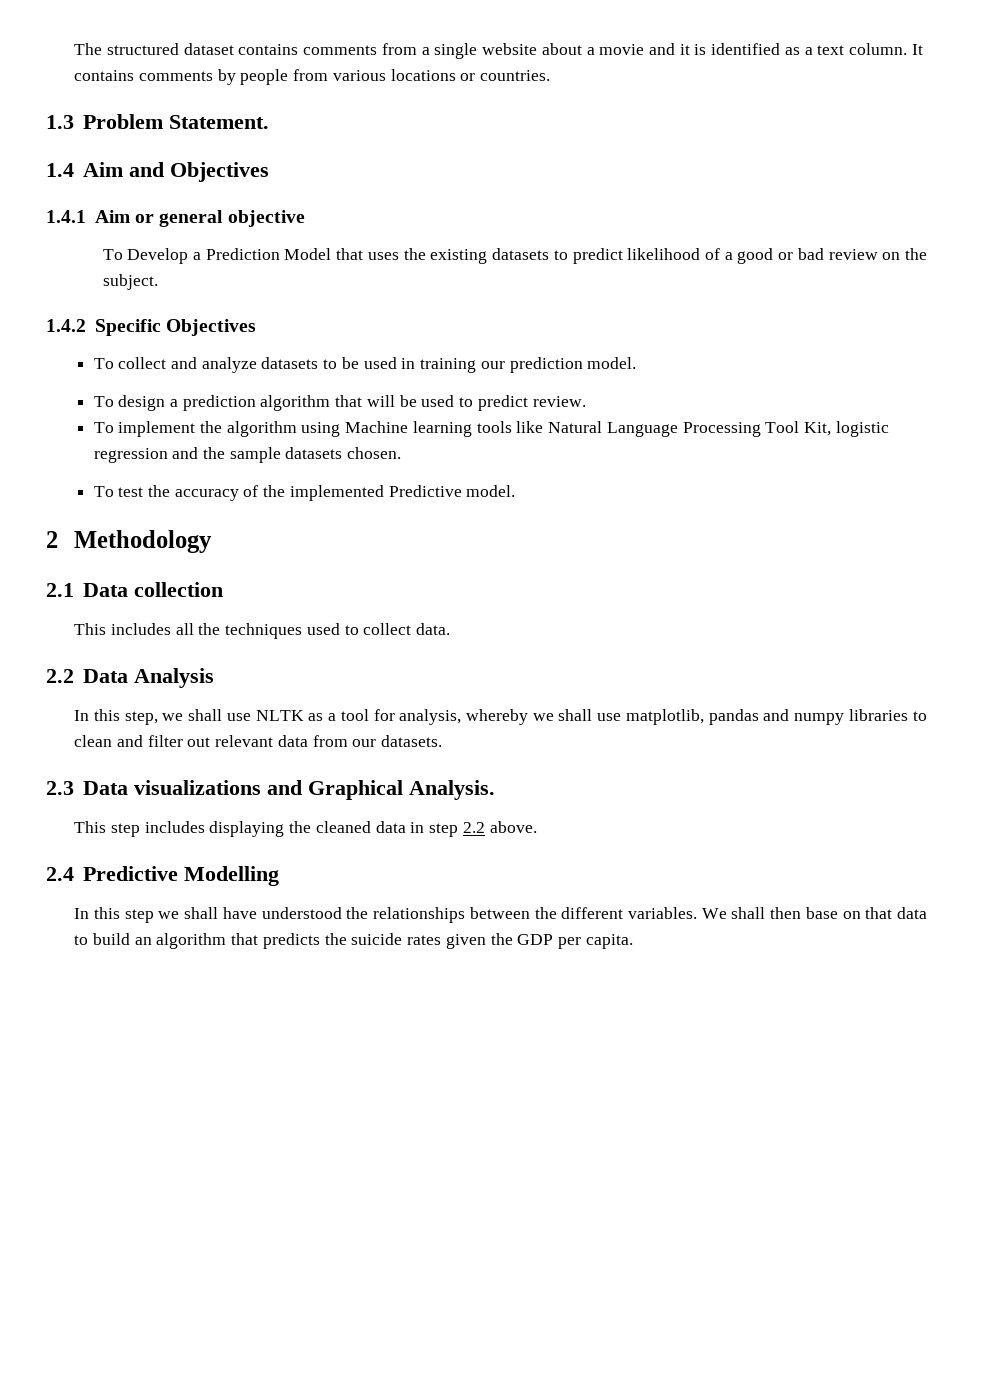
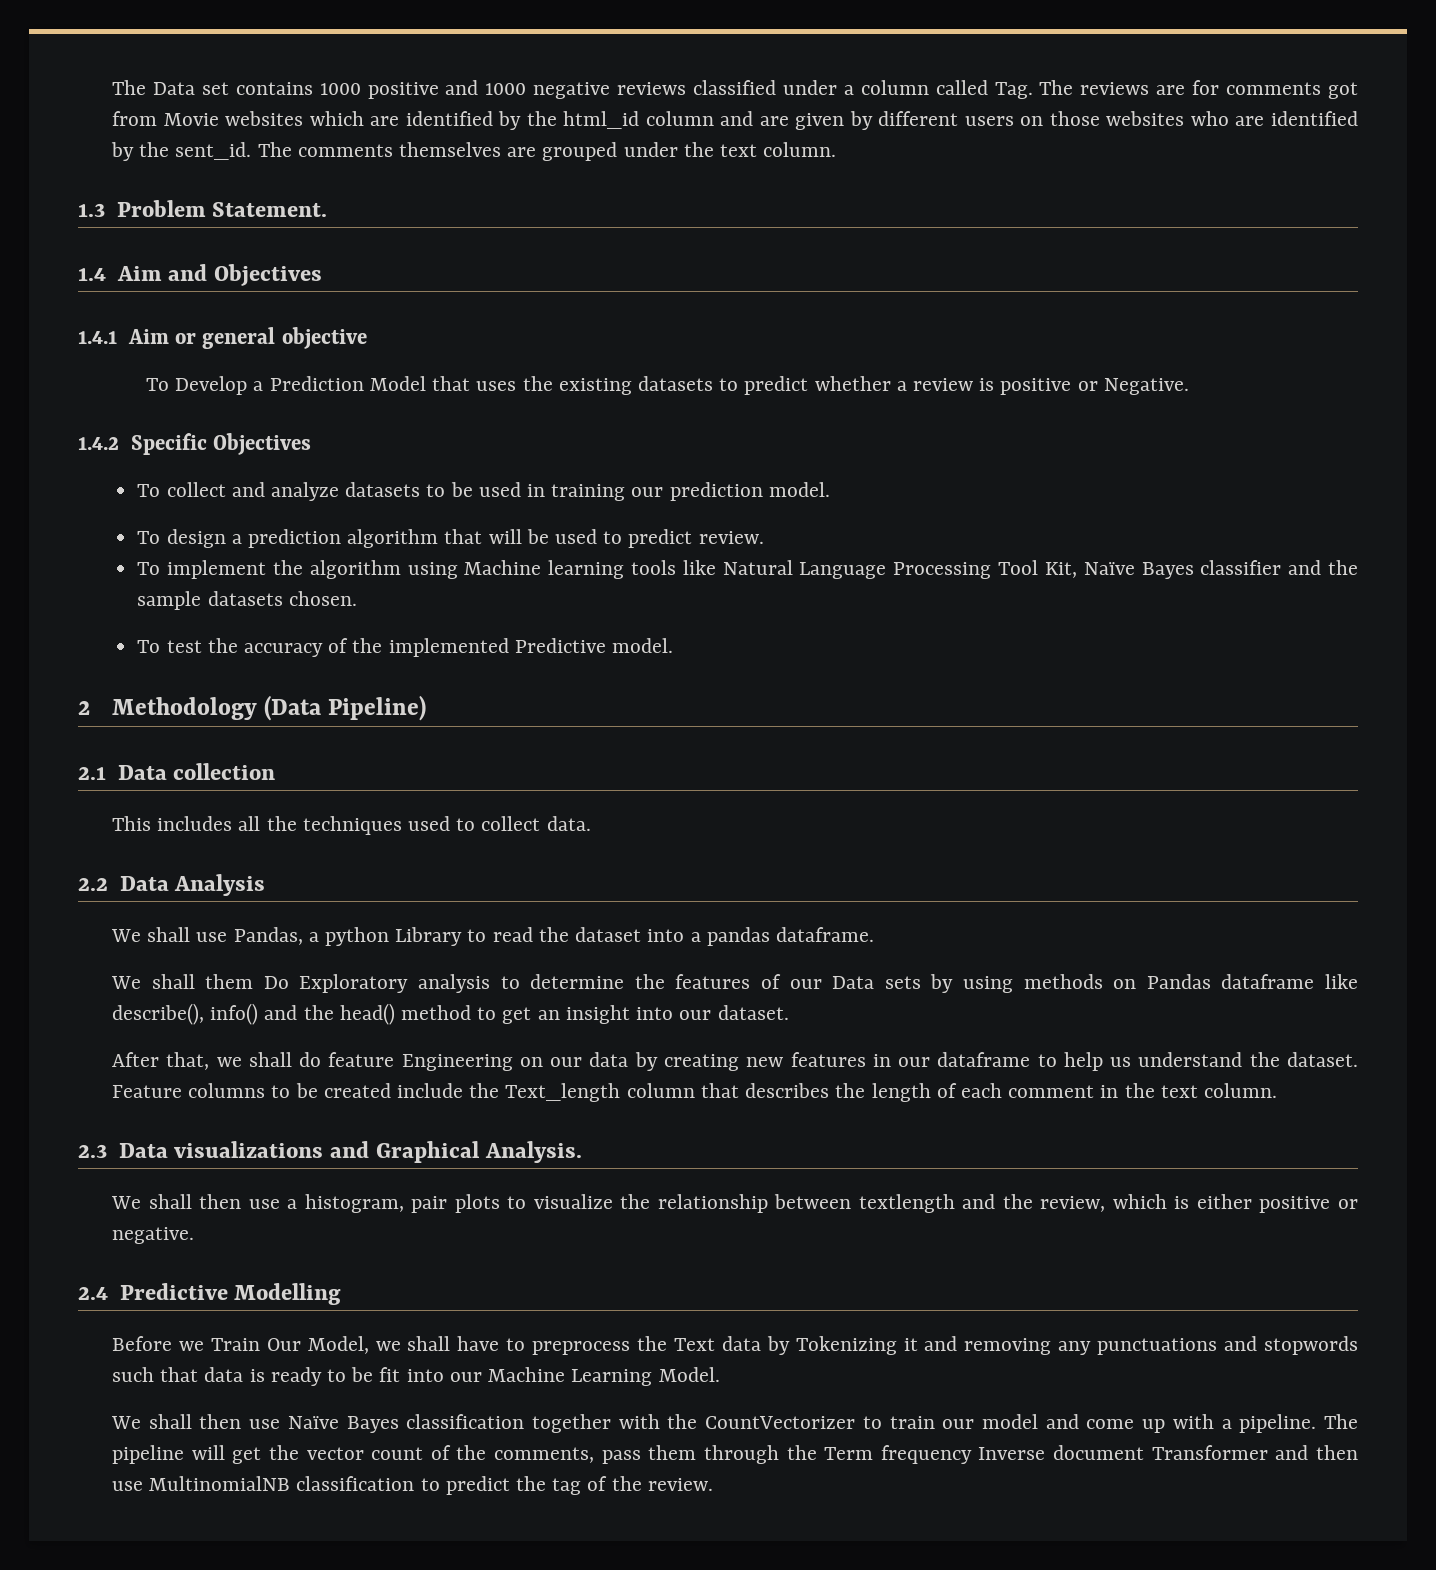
- The structured dataset contains comments from a single website about a movie and it is identified as a text column. It contains comments by people from various locations or countries.
+ The Data set contains 1000 positive and 1000 negative reviews classified under a column called Tag. The reviews are for comments got from Movie websites which are identified by the html_id column and are given by different users on those websites who are identified by the sent_id. The comments themselves are grouped under the text column.
- To Develop a Prediction Model that uses the existing datasets to predict likelihood of a good or bad review on the subject.
+ To Develop a Prediction Model that uses the existing datasets to predict whether a review is positive or Negative.
- To implement the algorithm using Machine learning tools like Natural Language Processing Tool Kit, logistic regression and the sample datasets chosen.
+ To implement the algorithm using Machine learning tools like Natural Language Processing Tool Kit, Naïve Bayes classifier and the sample datasets chosen.
- 2 Methodology
+ 2 Methodology (Data Pipeline)
- In this step, we shall use NLTK as a tool for analysis, whereby we shall use matplotlib, pandas and numpy libraries to clean and filter out relevant data from our datasets.
+ We shall use Pandas, a python Library to read the dataset into a pandas dataframe.
+ We shall them Do Exploratory analysis to determine the features of our Data sets by using methods on Pandas dataframe like describe(), info() and the head() method to get an insight into our dataset.
+ After that, we shall do feature Engineering on our data by creating new features in our dataframe to help us understand the dataset. Feature columns to be created include the Text_length column that describes the length of each comment in the text column.
- This step includes displaying the cleaned data in step 2.2 above.
+ We shall then use a histogram, pair plots to visualize the relationship between textlength and the review, which is either positive or negative.
  2.4 Predictive Modelling
- In this step we shall have understood the relationships between the different variables. We shall then base on that data to build an algorithm that predicts the suicide rates given the GDP per capita.
+ Before we Train Our Model, we shall have to preprocess the Text data by Tokenizing it and removing any punctuations and stopwords such that data is ready to be fit into our Machine Learning Model.
+ We shall then use Naïve Bayes classification together with the CountVectorizer to train our model and come up with a pipeline. The pipeline will get the vector count of the comments, pass them through the Term frequency Inverse document Transformer and then use MultinomialNB classification to predict the tag of the review.

